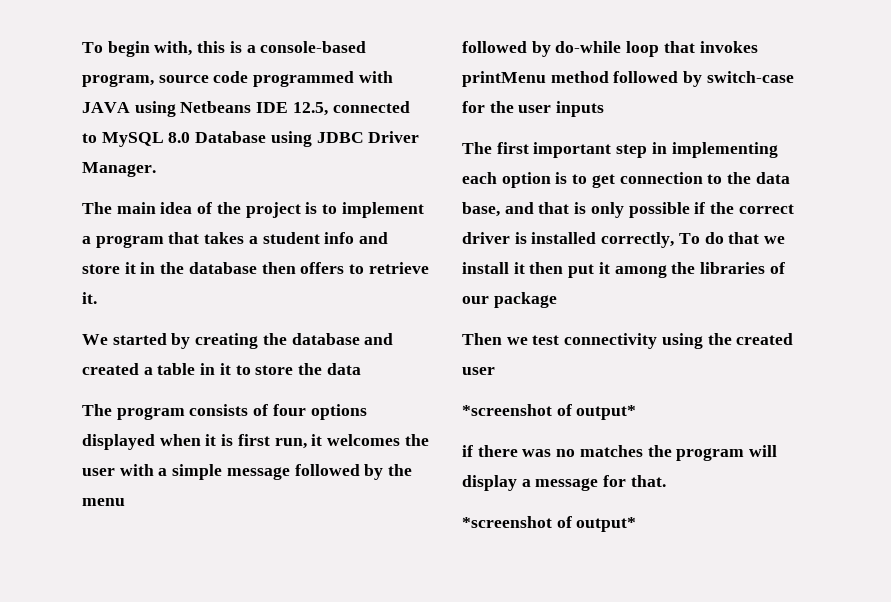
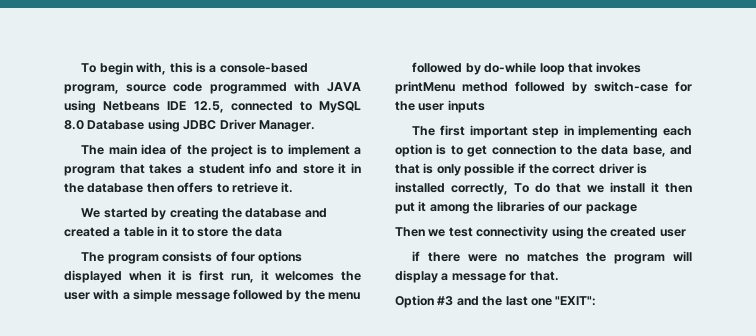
  Then we test connectivity using the created user
- *screenshot of output*
- if there was no matches the program will display a message for that.
- *screenshot of output*
+ if there were no matches the program will display a message for that.
+ Option #3 and the last one "EXIT":

